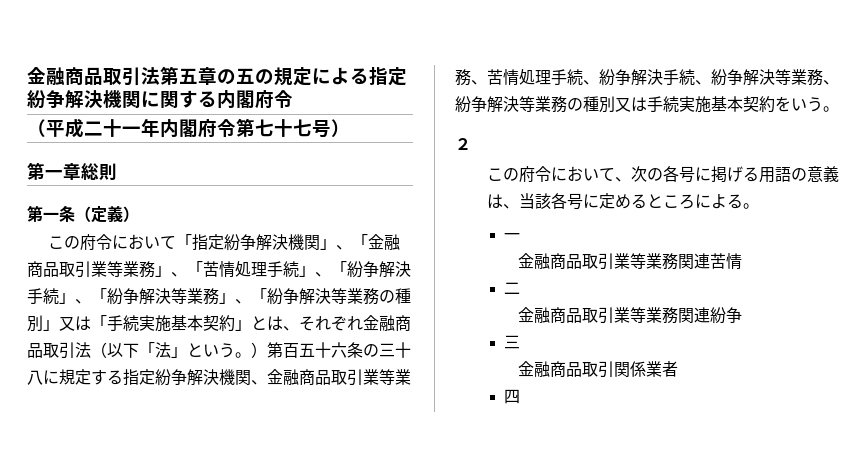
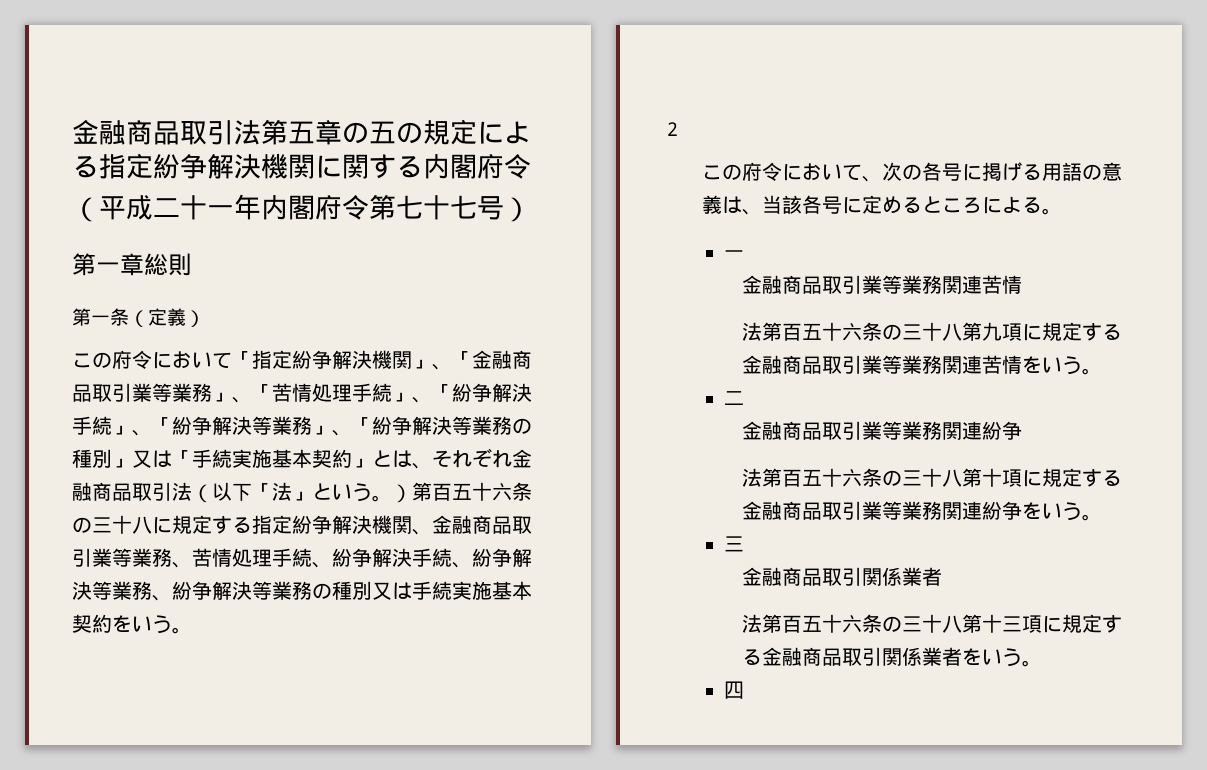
+ 法第百五十六条の三十八第九項に規定する金融商品取引業等業務関連苦情をいう。
+ 法第百五十六条の三十八第十項に規定する金融商品取引業等業務関連紛争をいう。
+ 法第百五十六条の三十八第十三項に規定する金融商品取引関係業者をいう。

